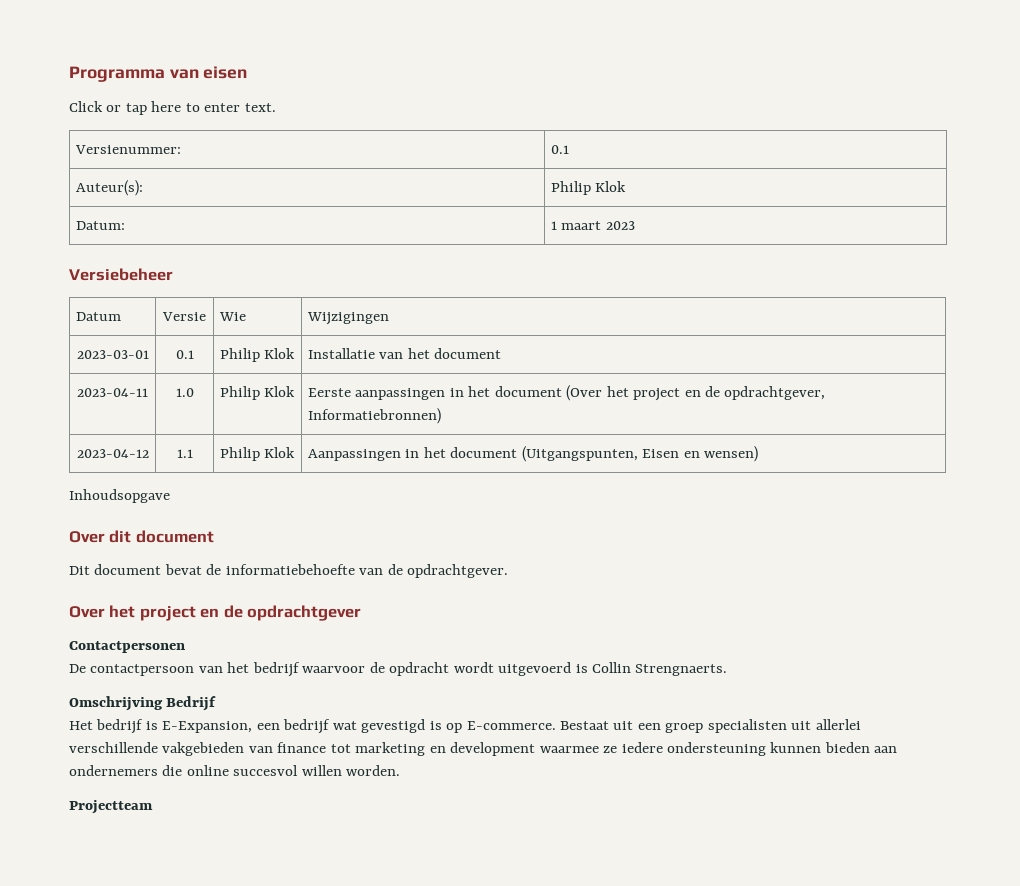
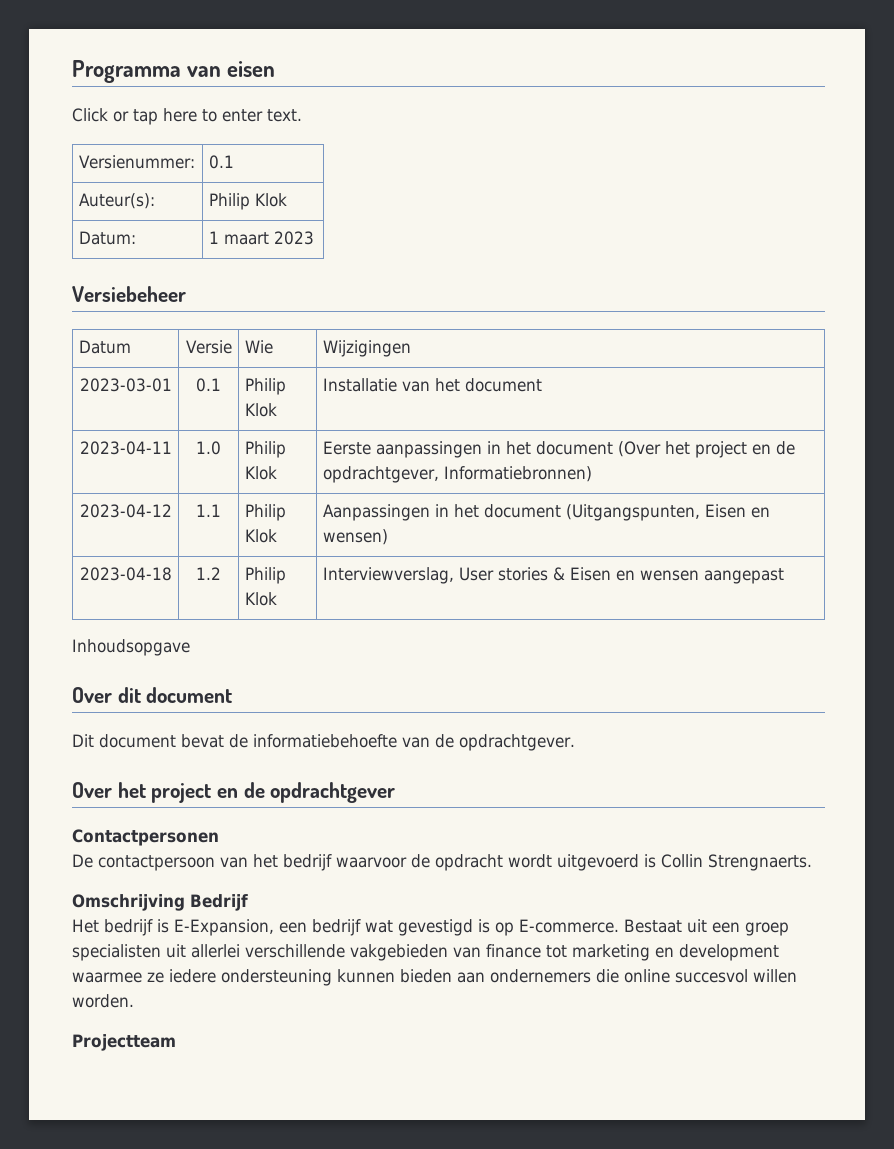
+ 2023-04-18 | 1.2 | Philip Klok | Interviewverslag, User stories & Eisen en wensen aangepast

